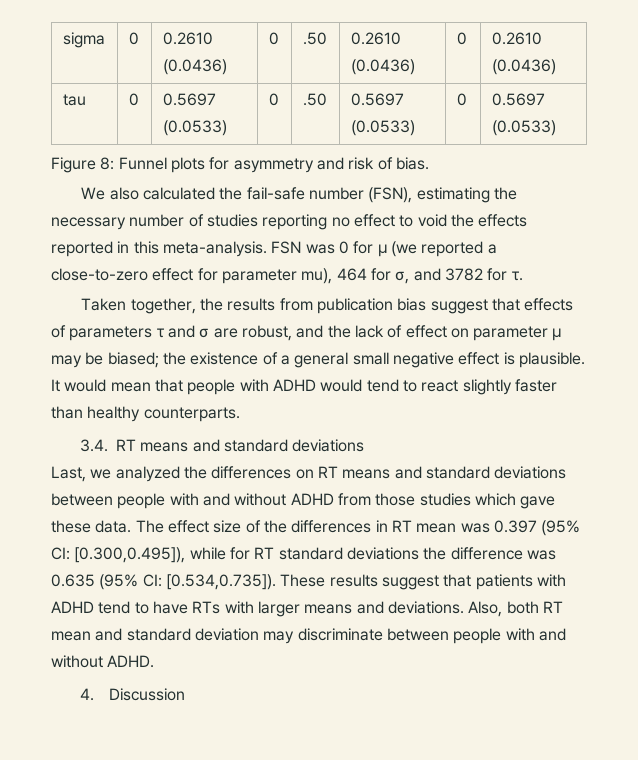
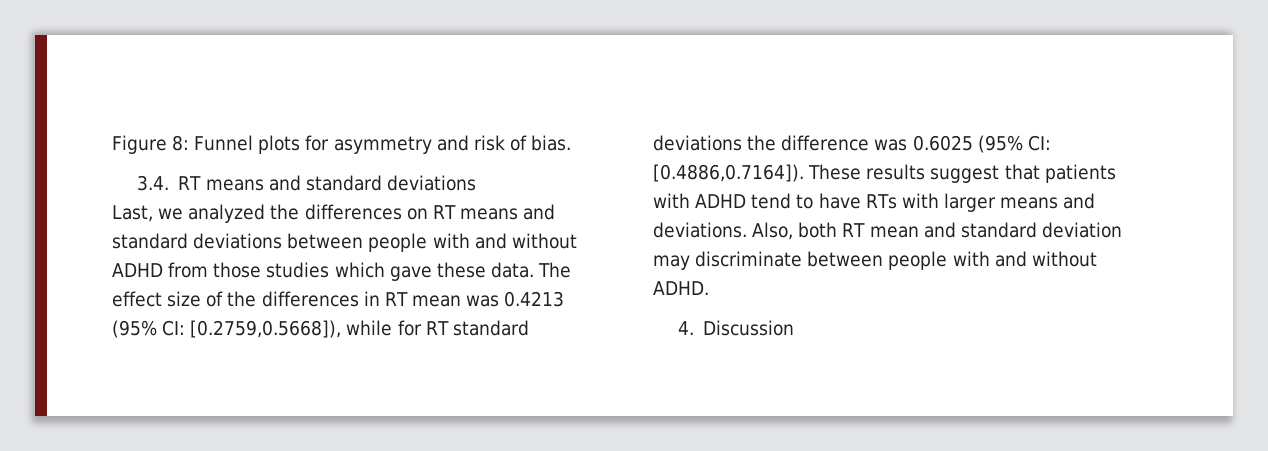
- sigma | 0 | 0.2610 (0.0436) | 0 | .50 | 0.2610 (0.0436) | 0 | 0.2610 (0.0436)
- tau | 0 | 0.5697 (0.0533) | 0 | .50 | 0.5697 (0.0533) | 0 | 0.5697 (0.0533)
- We also calculated the fail-safe number (FSN), estimating the necessary number of studies reporting no effect to void the effects reported in this meta-analysis. FSN was 0 for µ (we reported a close-to-zero effect for parameter mu), 464 for σ, and 3782 for τ.
- Taken together, the results from publication bias suggest that effects of parameters τ and σ are robust, and the lack of effect on parameter µ may be biased; the existence of a general small negative effect is plausible. It would mean that people with ADHD would tend to react slightly faster than healthy counterparts.
- The effect size of the differences in RT mean was 0.397 (95% CI: [0.300,0.495]), while for RT standard deviations the difference was 0.635 (95% CI: [0.534,0.735]). These results suggest that patients with ADHD tend to have RTs with larger means and deviations.
+ The effect size of the differences in RT mean was 0.4213 (95% CI: [0.2759,0.5668]), while for RT standard deviations the difference was 0.6025 (95% CI: [0.4886,0.7164]). These results suggest that patients with ADHD tend to have RTs with larger means and deviations.

